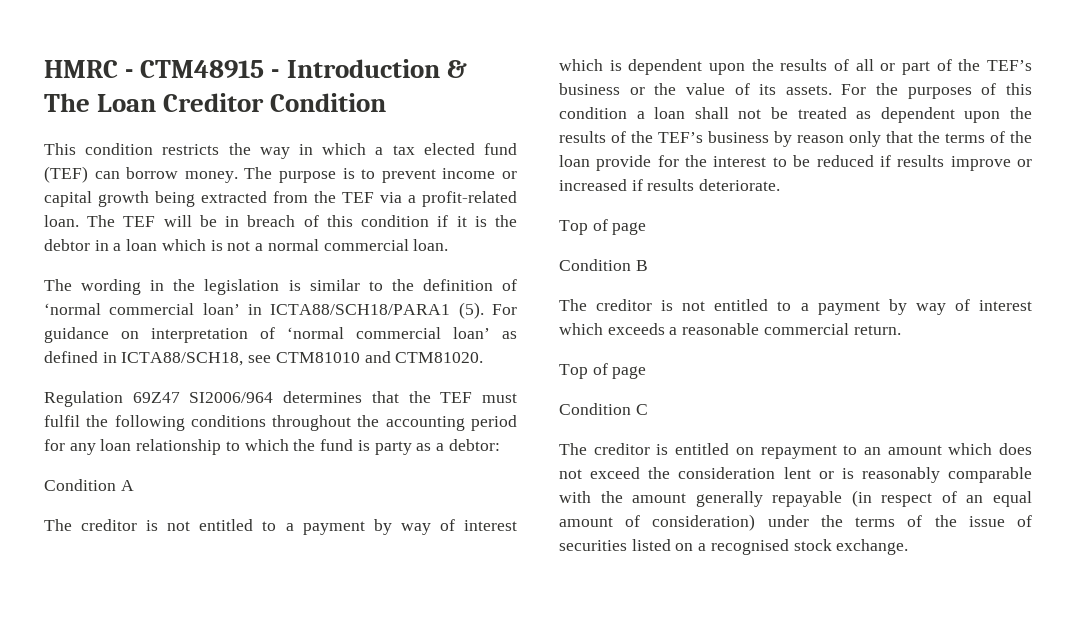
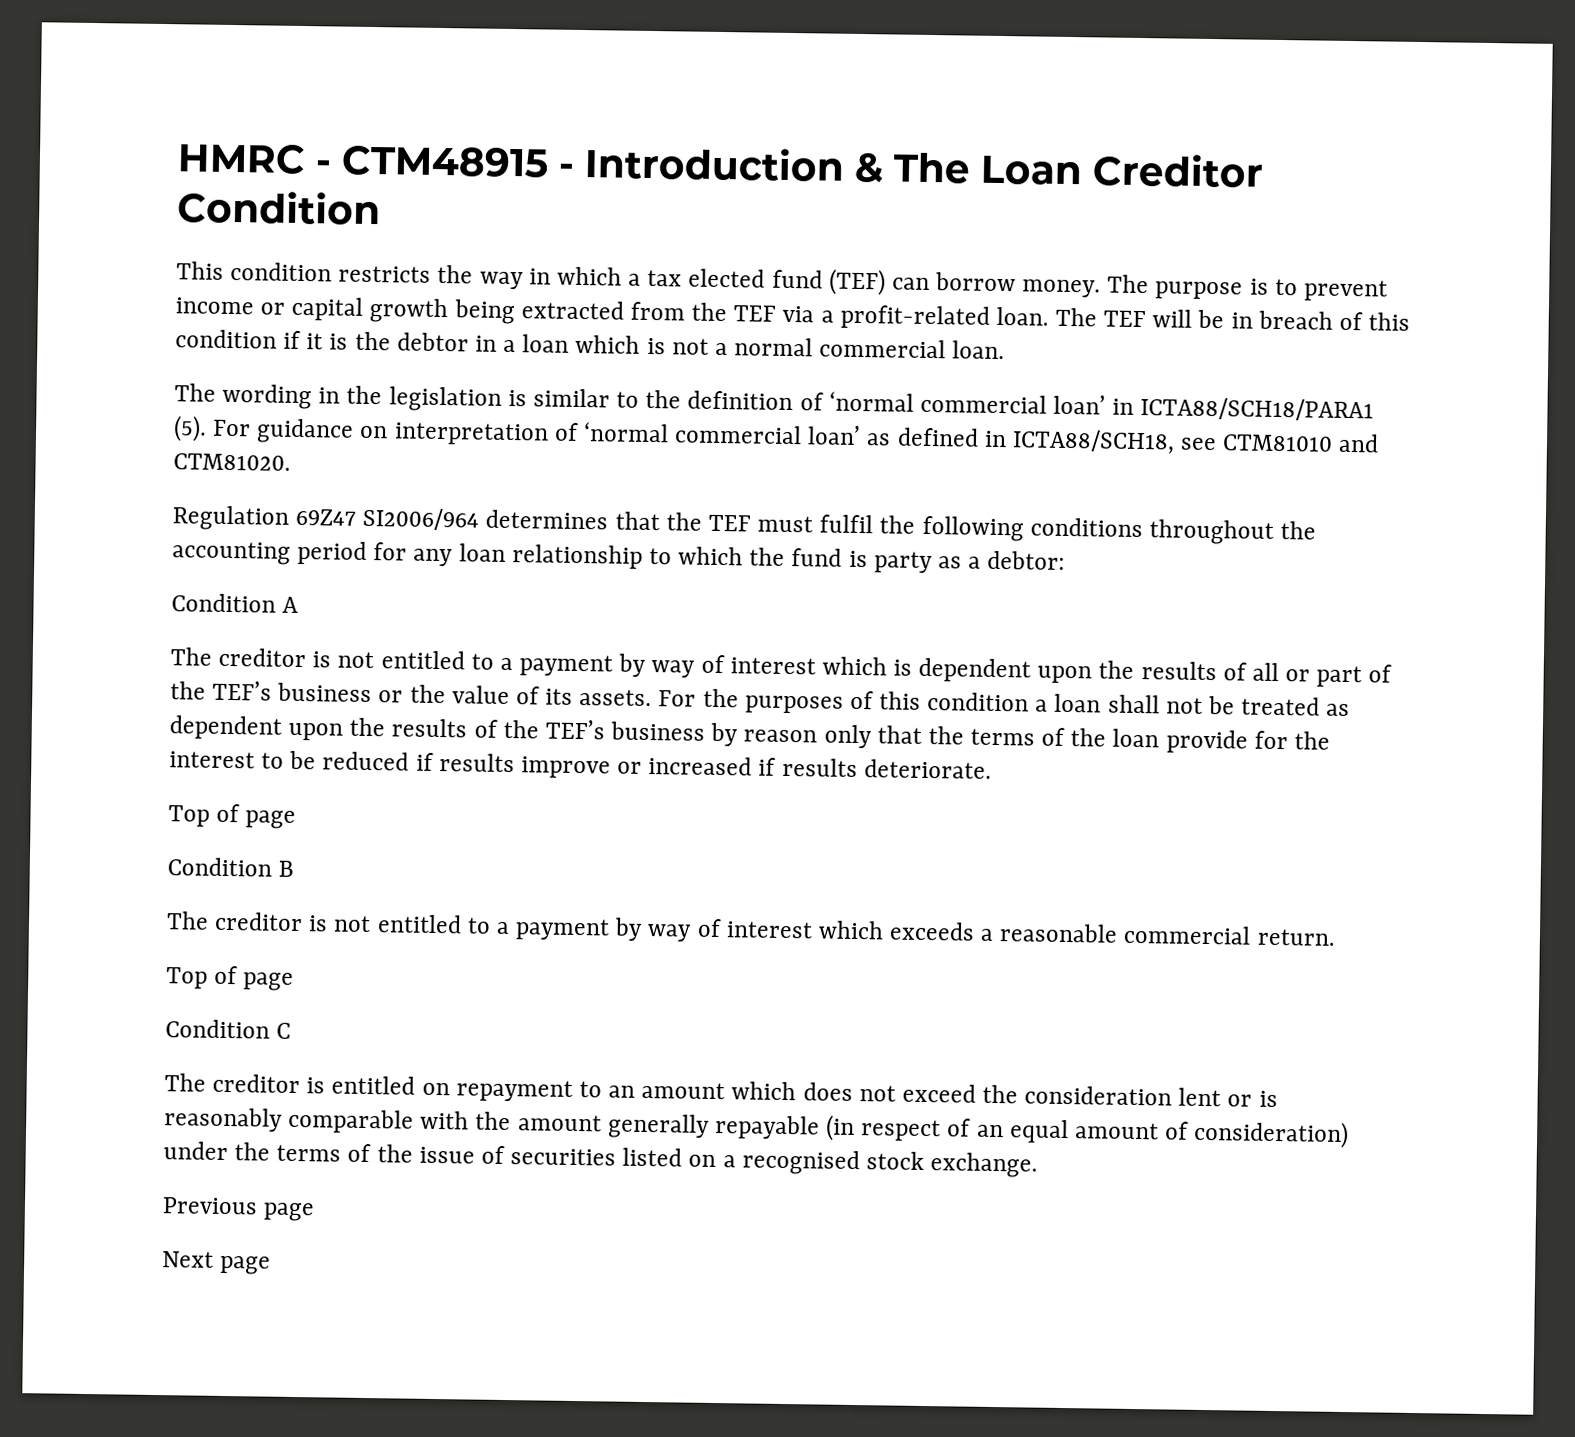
+ Previous page
+ Next page

